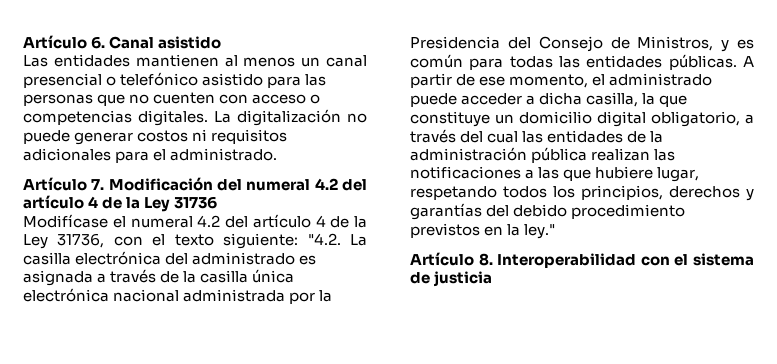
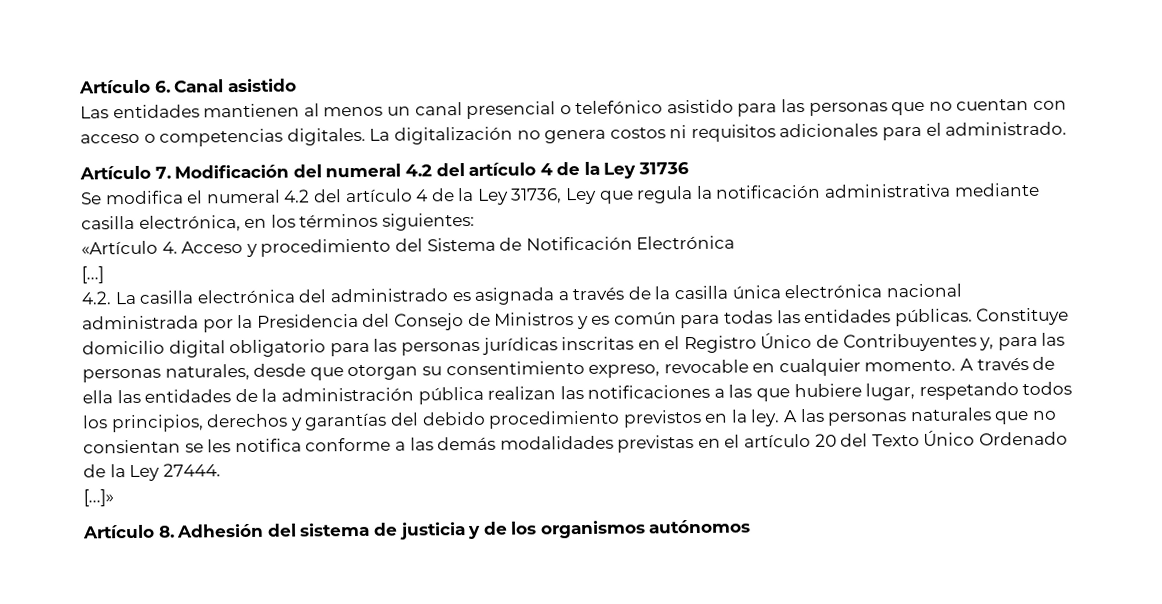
- Las entidades mantienen al menos un canal presencial o telefónico asistido para las personas que no cuenten con acceso o competencias digitales.
+ Las entidades mantienen al menos un canal presencial o telefónico asistido para las personas que no cuentan con acceso o competencias digitales.
- La digitalización no puede generar costos ni requisitos adicionales para el administrado.
+ La digitalización no genera costos ni requisitos adicionales para el administrado.
- Modifícase el numeral 4.2 del artículo 4 de la Ley 31736, con el texto siguiente: "4.2. La casilla electrónica del administrado es asignada a través de la casilla única electrónica nacional administrada por la Presidencia del Consejo de Ministros, y es común para todas las entidades públicas.
+ Se modifica el numeral 4.2 del artículo 4 de la Ley 31736, Ley que regula la notificación administrativa mediante casilla electrónica, en los términos siguientes:
+ «Artículo 4. Acceso y procedimiento del Sistema de Notificación Electrónica
+ [...]
+ 4.2. La casilla electrónica del administrado es asignada a través de la casilla única electrónica nacional administrada por la Presidencia del Consejo de Ministros y es común para todas las entidades públicas.
- A partir de ese momento, el administrado puede acceder a dicha casilla, la que constituye un domicilio digital obligatorio, a través del cual las entidades de la administración pública realizan las notificaciones a las que hubiere lugar, respetando todos los principios, derechos y garantías del debido procedimiento previstos en la ley."
- Artículo 8. Interoperabilidad con el sistema de justicia
+ Constituye domicilio digital obligatorio para las personas jurídicas inscritas en el Registro Único de Contribuyentes y, para las personas naturales, desde que otorgan su consentimiento expreso, revocable en cualquier momento. A través de ella las entidades de la administración pública realizan las notificaciones a las que hubiere lugar, respetando todos los principios, derechos y garantías del debido procedimiento previstos en la ley. A las personas naturales que no consientan se les notifica conforme a las demás modalidades previstas en el artículo 20 del Texto Único Ordenado de la Ley 27444.
+ [...]»
+ Artículo 8. Adhesión del sistema de justicia y de los organismos autónomos

